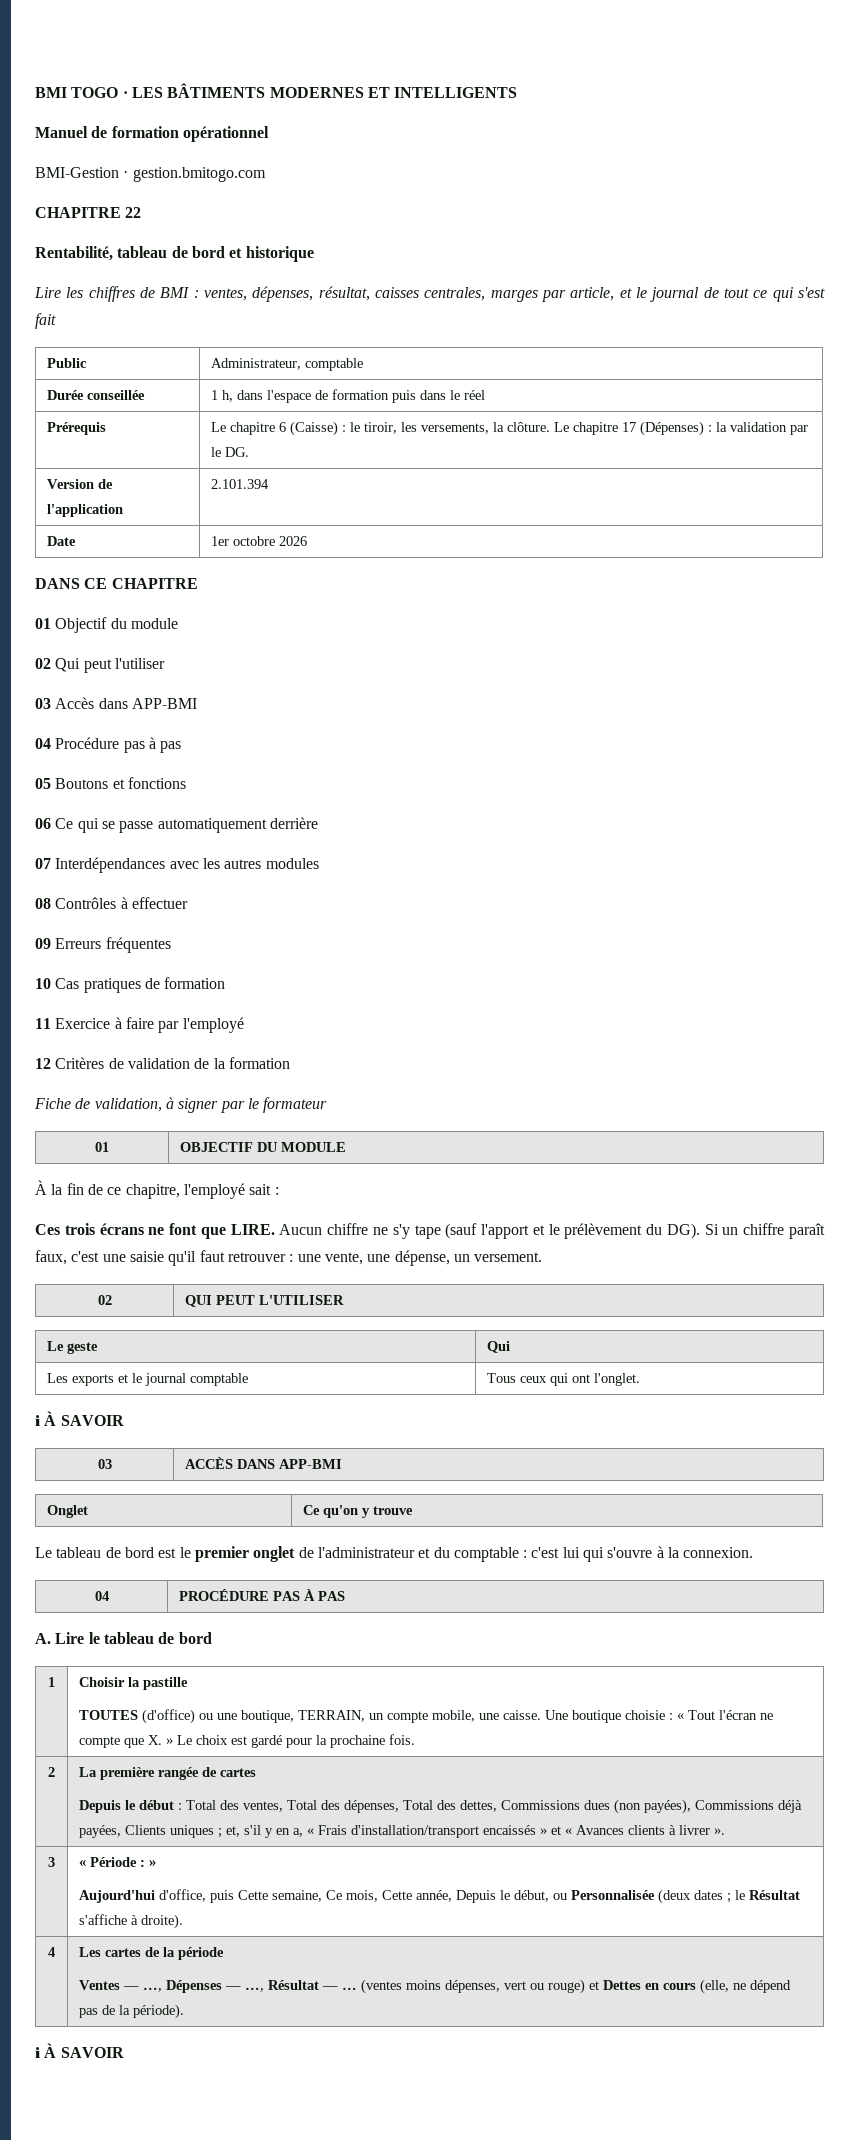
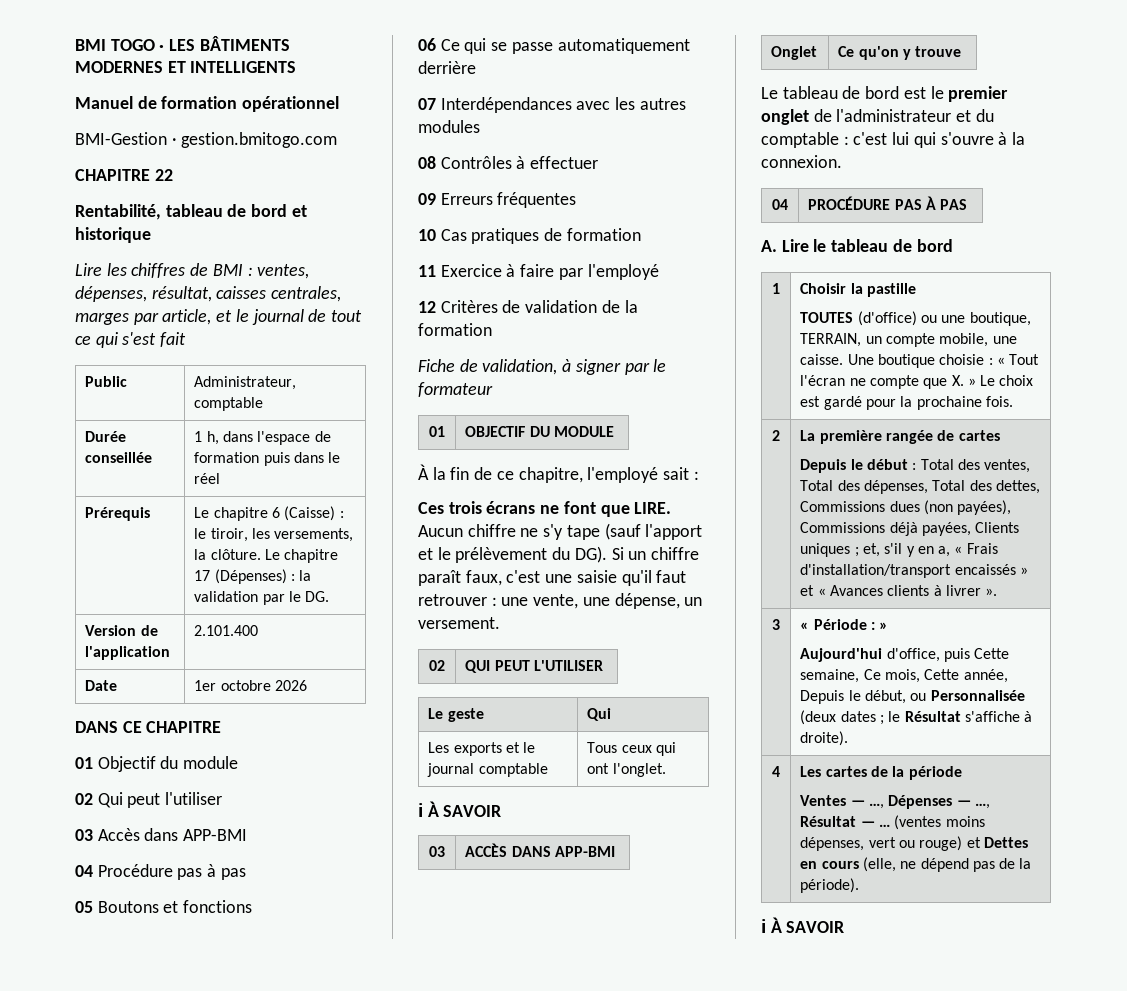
- Version de l'application | 2.101.394
+ Version de l'application | 2.101.400

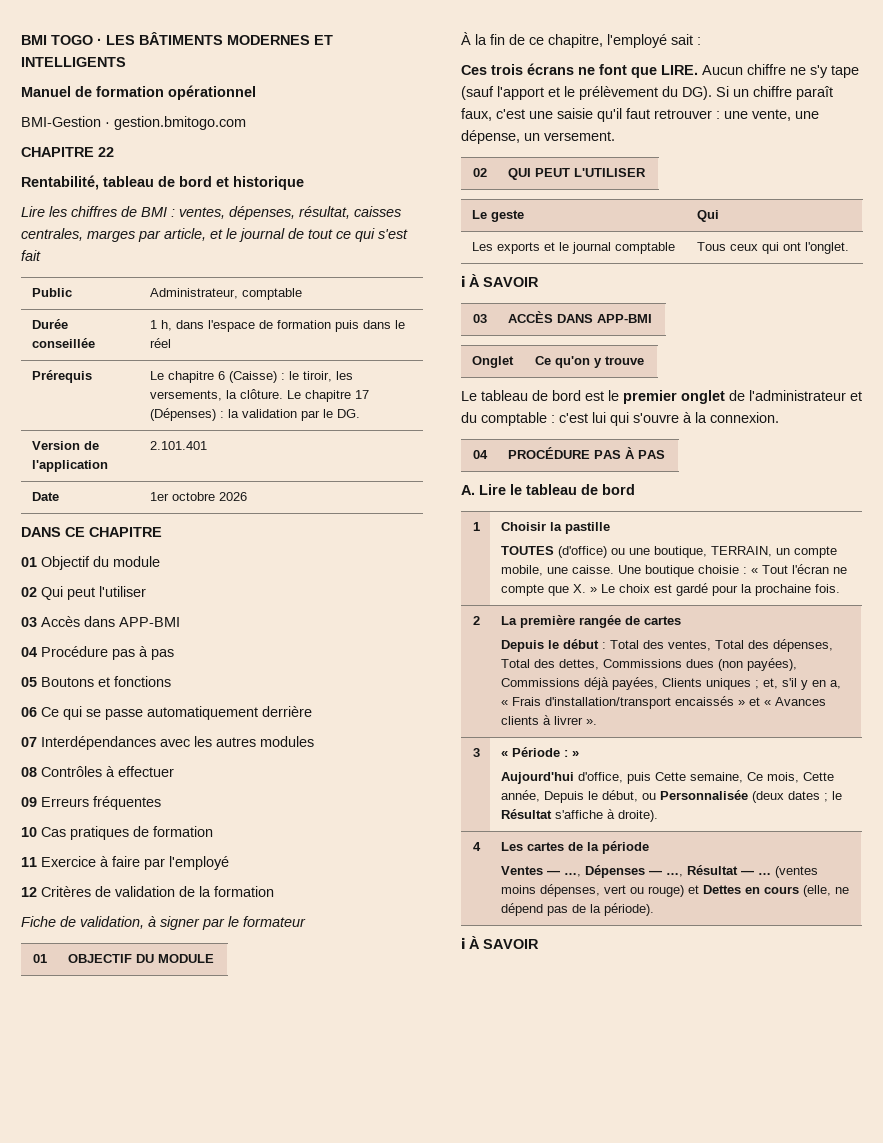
- Version de l'application | 2.101.400
+ Version de l'application | 2.101.401

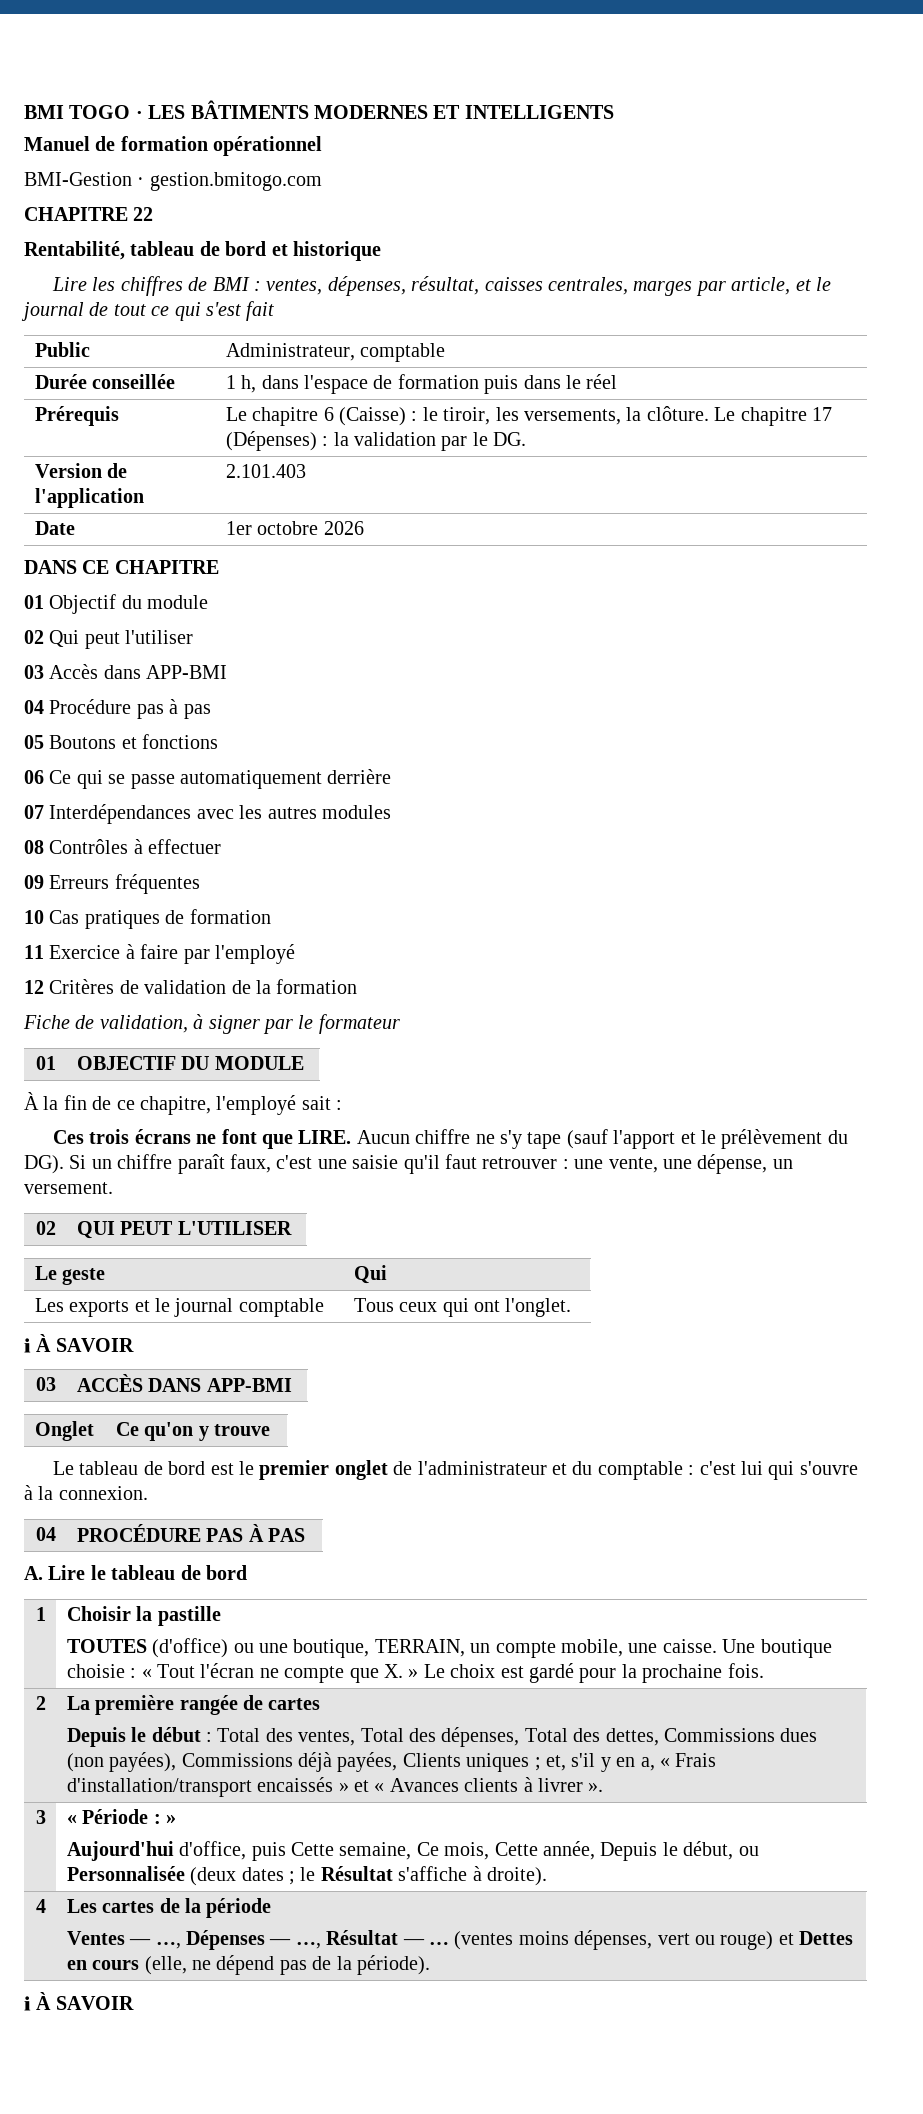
- Version de l'application | 2.101.401
+ Version de l'application | 2.101.403

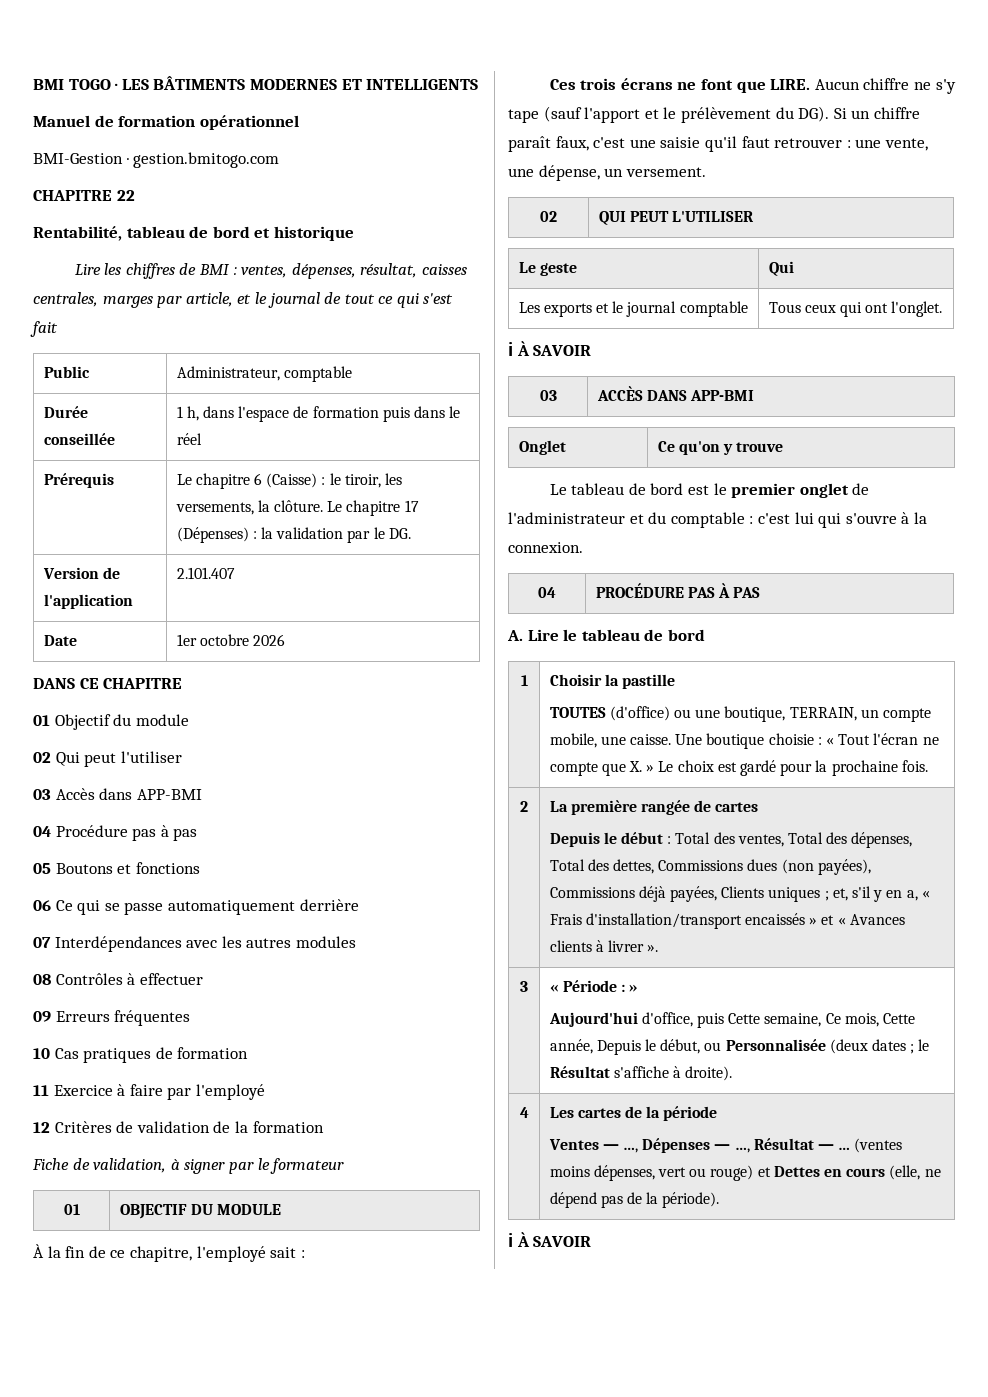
- Version de l'application | 2.101.403
+ Version de l'application | 2.101.407

